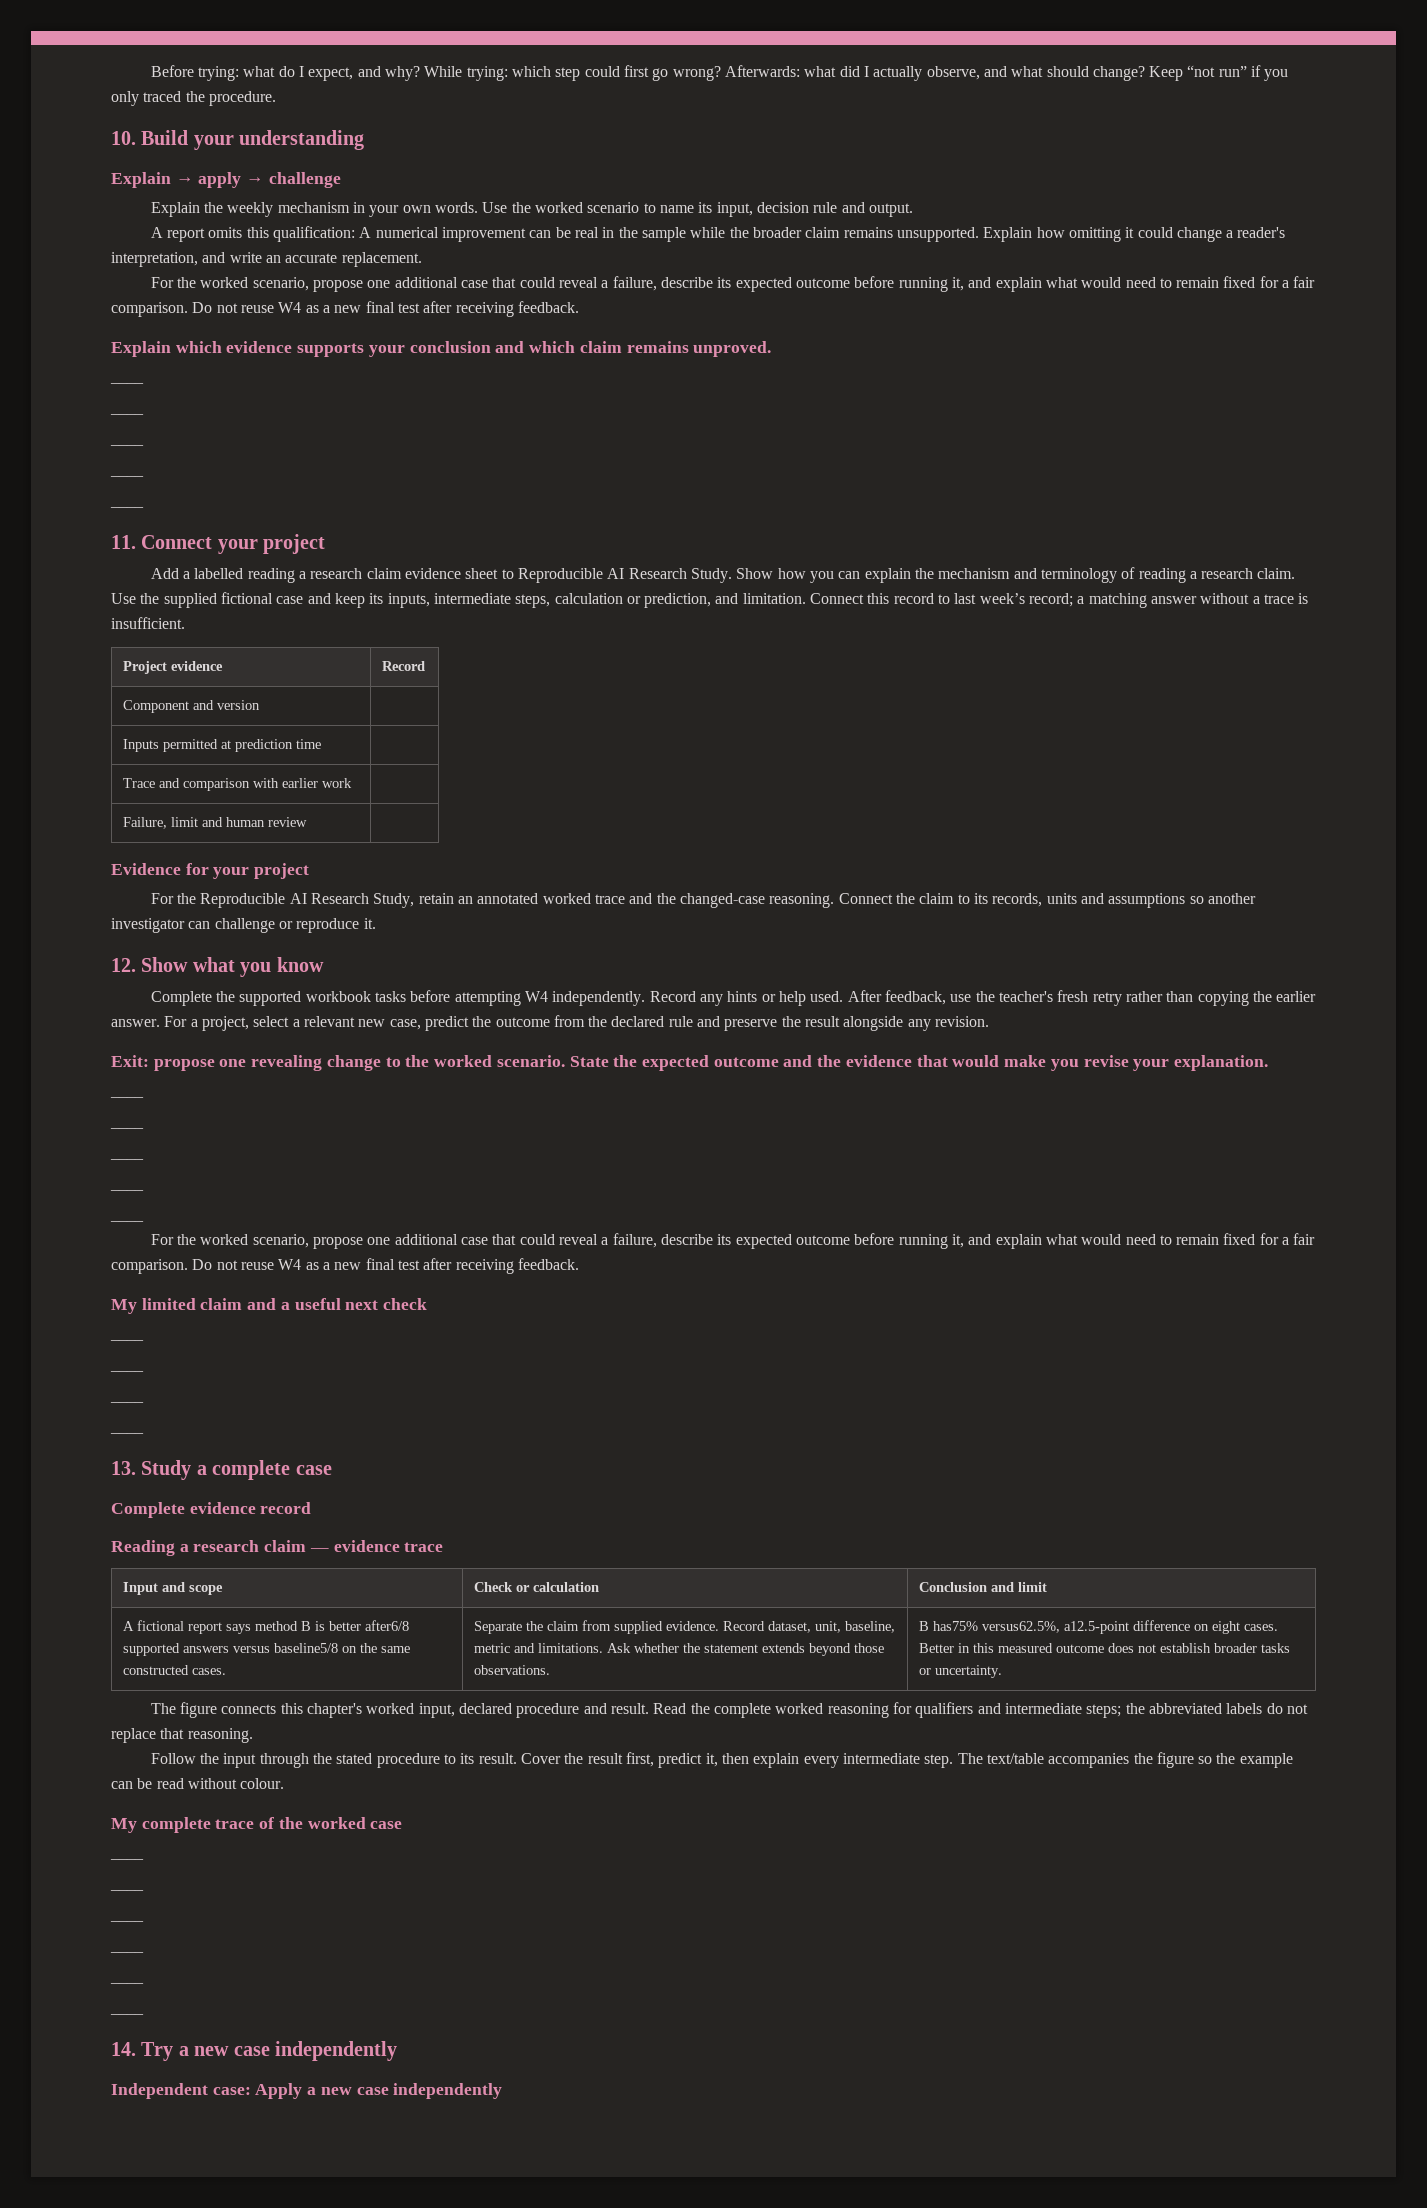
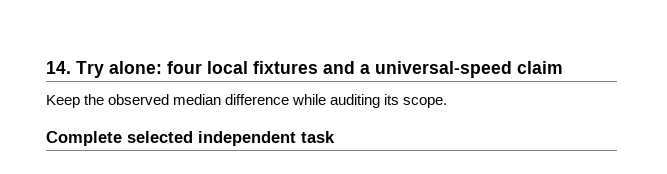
- Before trying: what do I expect, and why? While trying: which step could first go wrong? Afterwards: what did I actually observe, and what should change? Keep “not run” if you only traced the procedure.
- 10. Build your understanding
- Explain → apply → challenge
- Explain the weekly mechanism in your own words. Use the worked scenario to name its input, decision rule and output.
- A report omits this qualification: A numerical improvement can be real in the sample while the broader claim remains unsupported. Explain how omitting it could change a reader's interpretation, and write an accurate replacement.
- For the worked scenario, propose one additional case that could reveal a failure, describe its expected outcome before running it, and explain what would need to remain fixed for a fair comparison. Do not reuse W4 as a new final test after receiving feedback.
- Explain which evidence supports your conclusion and which claim remains unproved.
- ____
- ____
- ____
- ____
- ____
- 11. Connect your project
- Add a labelled reading a research claim evidence sheet to Reproducible AI Research Study. Show how you can explain the mechanism and terminology of reading a research claim. Use the supplied fictional case and keep its inputs, intermediate steps, calculation or prediction, and limitation. Connect this record to last week’s record; a matching answer without a trace is insufficient.
- Project evidence | Record
- Component and version |
- Inputs permitted at prediction time |
- Trace and comparison with earlier work |
- Failure, limit and human review |
- Evidence for your project
- For the Reproducible AI Research Study, retain an annotated worked trace and the changed-case reasoning. Connect the claim to its records, units and assumptions so another investigator can challenge or reproduce it.
- 12. Show what you know
- Complete the supported workbook tasks before attempting W4 independently. Record any hints or help used. After feedback, use the teacher's fresh retry rather than copying the earlier answer. For a project, select a relevant new case, predict the outcome from the declared rule and preserve the result alongside any revision.
- Exit: propose one revealing change to the worked scenario. State the expected outcome and the evidence that would make you revise your explanation.
- ____
- ____
- ____
- ____
- ____
- For the worked scenario, propose one additional case that could reveal a failure, describe its expected outcome before running it, and explain what would need to remain fixed for a fair comparison. Do not reuse W4 as a new final test after receiving feedback.
- My limited claim and a useful next check
- ____
- ____
- ____
- ____
- 13. Study a complete case
- Complete evidence record
- Reading a research claim — evidence trace
- Input and scope | Check or calculation | Conclusion and limit
- A fictional report says method B is better after6/8 supported answers versus baseline5/8 on the same constructed cases. | Separate the claim from supplied evidence. Record dataset, unit, baseline, metric and limitations. Ask whether the statement extends beyond those observations. | B has75% versus62.5%, a12.5-point difference on eight cases. Better in this measured outcome does not establish broader tasks or uncertainty.
- The figure connects this chapter's worked input, declared procedure and result. Read the complete worked reasoning for qualifiers and intermediate steps; the abbreviated labels do not replace that reasoning.
- Follow the input through the stated procedure to its result. Cover the result first, predict it, then explain every intermediate step. The text/table accompanies the figure so the example can be read without colour.
- My complete trace of the worked case
- ____
- ____
- ____
- ____
- ____
- ____
- 14. Try a new case independently
- Independent case: Apply a new case independently
+ 14. Try alone: four local fixtures and a universal-speed claim
+ Keep the observed median difference while auditing its scope.
+ Complete selected independent task

